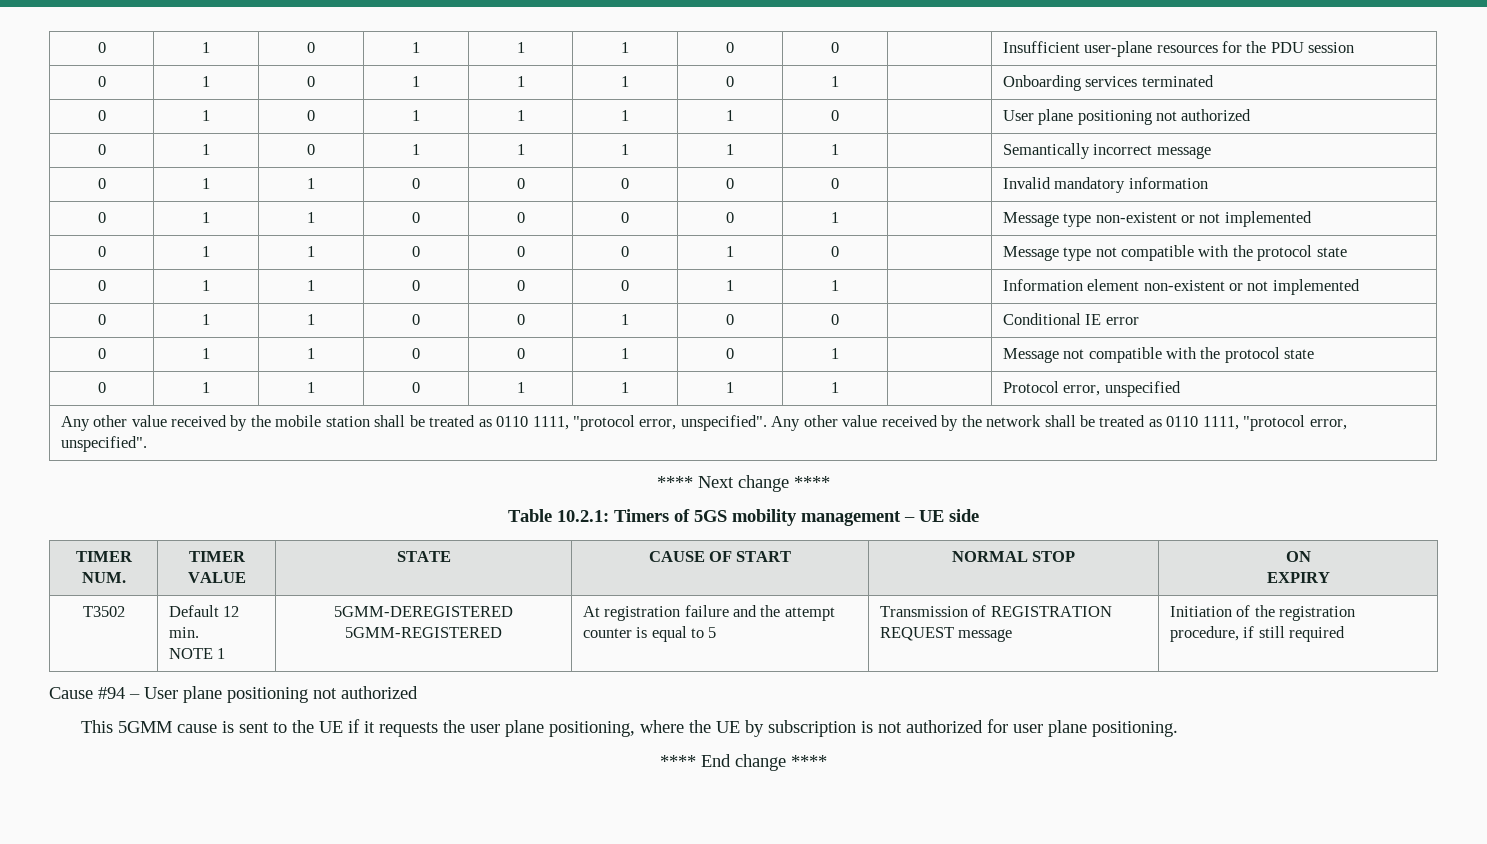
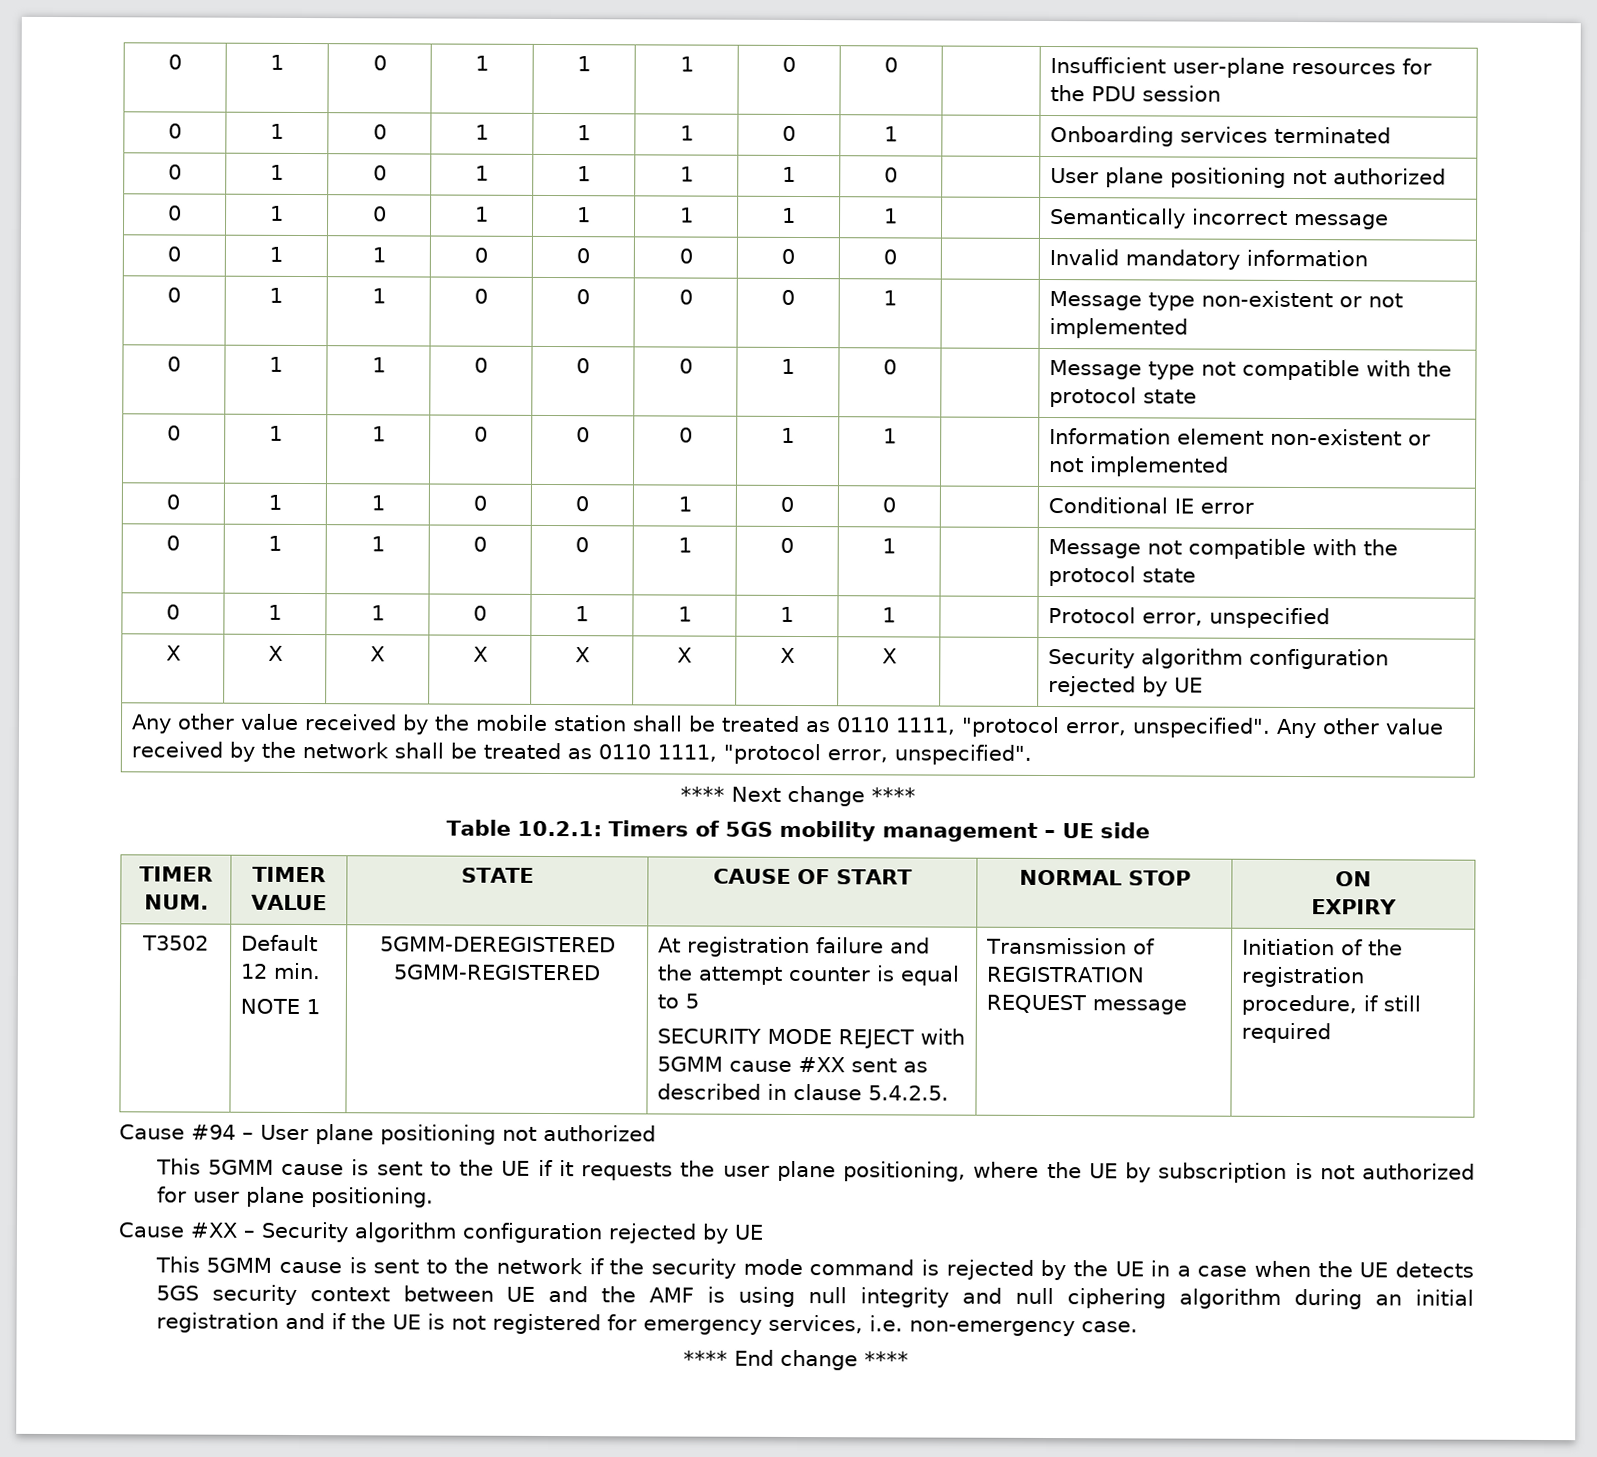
+ X | X | X | X | X | X | X | X | | Security algorithm configuration rejected by UE
+ SECURITY MODE REJECT with 5GMM cause #XX sent as described in clause 5.4.2.5.
+ Cause #XX – Security algorithm configuration rejected by UE
+ This 5GMM cause is sent to the network if the security mode command is rejected by the UE in a case when the UE detects 5GS security context between UE and the AMF is using null integrity and null ciphering algorithm during an initial registration and if the UE is not registered for emergency services, i.e. non-emergency case.

